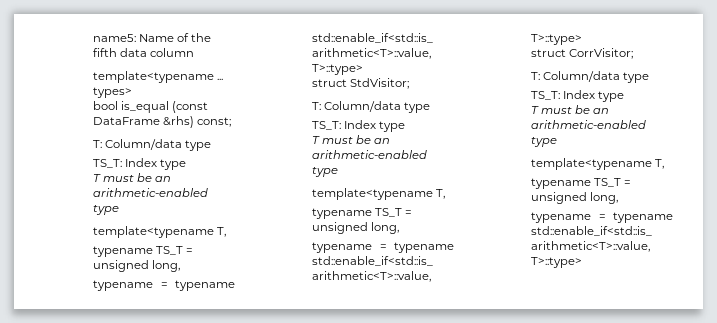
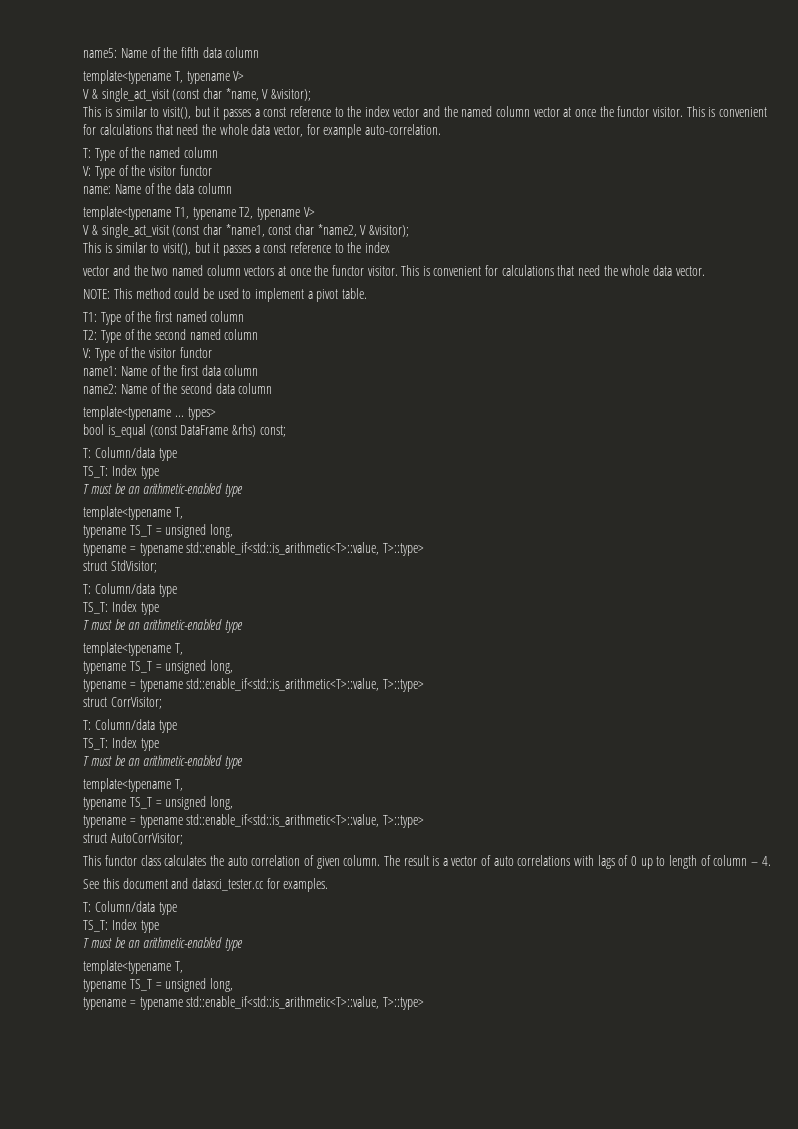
+ template<typename T, typename V>
+ V & single_act_visit (const char *name, V &visitor);
+ This is similar to visit(), but it passes a const reference to the index vector and the named column vector at once the functor visitor. This is convenient for calculations that need the whole data vector, for example auto-correlation.
+ T: Type of the named column
+ V: Type of the visitor functor
+ name: Name of the data column
+ template<typename T1, typename T2, typename V>
+ V & single_act_visit (const char *name1, const char *name2, V &visitor);
+ This is similar to visit(), but it passes a const reference to the index
+ vector and the two named column vectors at once the functor visitor. This is convenient for calculations that need the whole data vector.
+ NOTE: This method could be used to implement a pivot table.
+ T1: Type of the first named column
+ T2: Type of the second named column
+ V: Type of the visitor functor
+ name1: Name of the first data column
+ name2: Name of the second data column
+ struct AutoCorrVisitor;
+ This functor class calculates the auto correlation of given column. The result is a vector of auto correlations with lags of 0 up to length of column – 4.
+ See this document and datasci_tester.cc for examples.
+ T: Column/data type
+ TS_T: Index type
+ T must be an arithmetic-enabled type
+ template<typename T,
+ typename TS_T = unsigned long,
+ typename = typename std::enable_if<std::is_arithmetic<T>::value, T>::type>

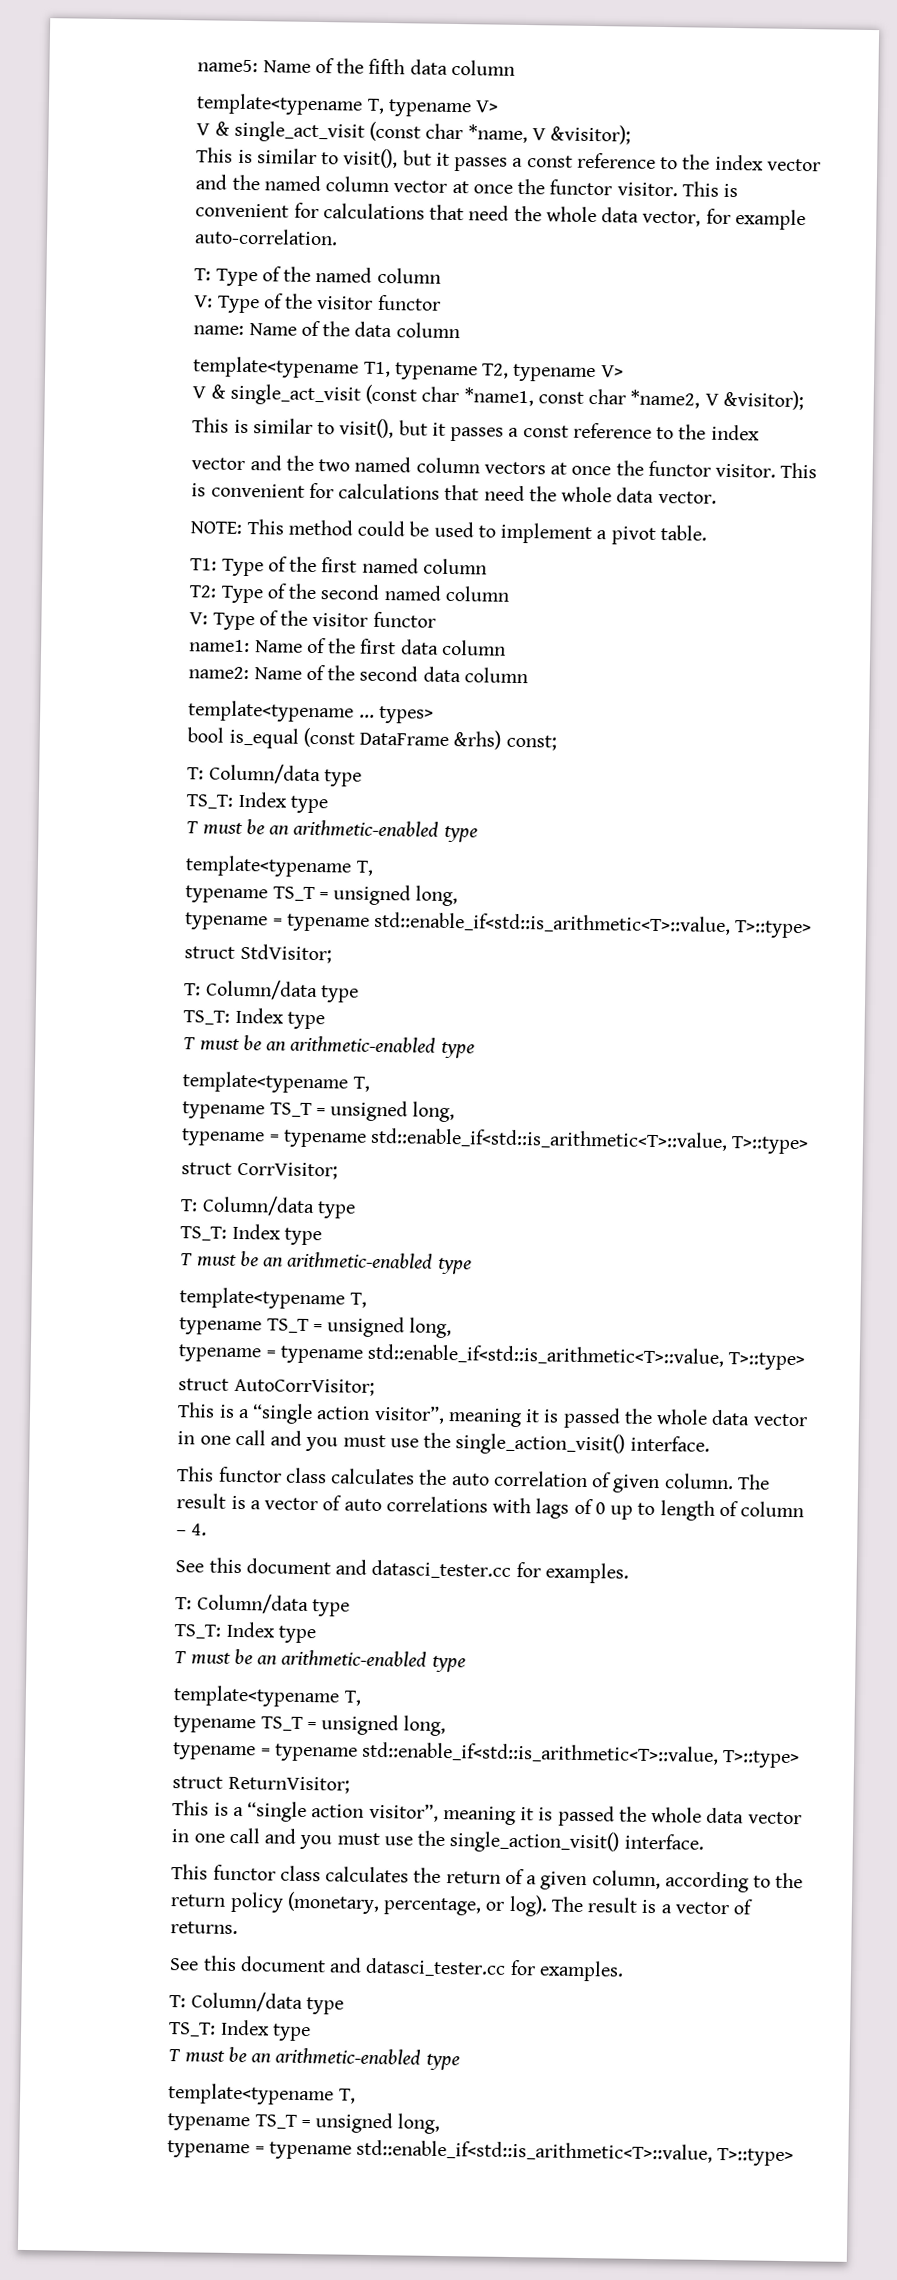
  struct AutoCorrVisitor;
+ This is a “single action visitor”, meaning it is passed the whole data vector in one call and you must use the single_action_visit() interface.
+ struct ReturnVisitor;
+ This is a “single action visitor”, meaning it is passed the whole data vector in one call and you must use the single_action_visit() interface.
+ This functor class calculates the return of a given column, according to the return policy (monetary, percentage, or log). The result is a vector of returns.
+ See this document and datasci_tester.cc for examples.
+ T: Column/data type
+ TS_T: Index type
+ T must be an arithmetic-enabled type
+ template<typename T,
+ typename TS_T = unsigned long,
+ typename = typename std::enable_if<std::is_arithmetic<T>::value, T>::type>

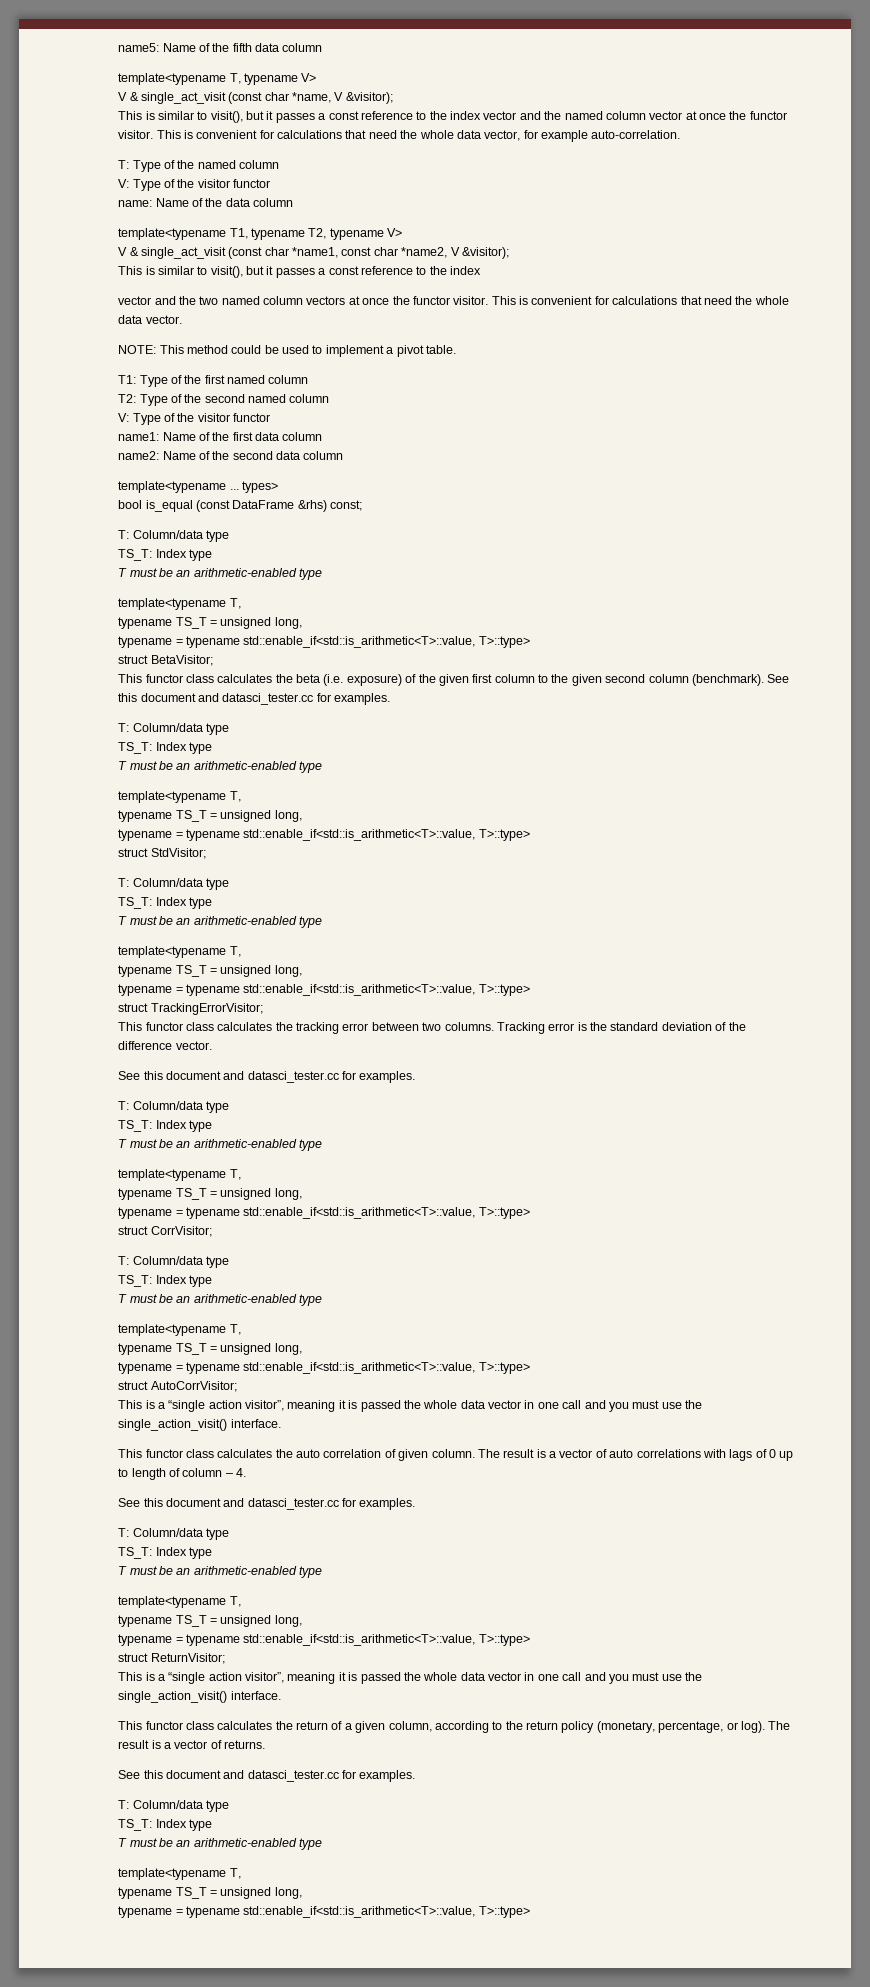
+ struct BetaVisitor;
+ This functor class calculates the beta (i.e. exposure) of the given first column to the given second column (benchmark). See this document and datasci_tester.cc for examples.
+ T: Column/data type
+ TS_T: Index type
+ T must be an arithmetic-enabled type
+ template<typename T,
+ typename TS_T = unsigned long,
+ typename = typename std::enable_if<std::is_arithmetic<T>::value, T>::type>
+ struct TrackingErrorVisitor;
+ This functor class calculates the tracking error between two columns. Tracking error is the standard deviation of the difference vector.
+ See this document and datasci_tester.cc for examples.
+ T: Column/data type
+ TS_T: Index type
+ T must be an arithmetic-enabled type
+ template<typename T,
+ typename TS_T = unsigned long,
+ typename = typename std::enable_if<std::is_arithmetic<T>::value, T>::type>

